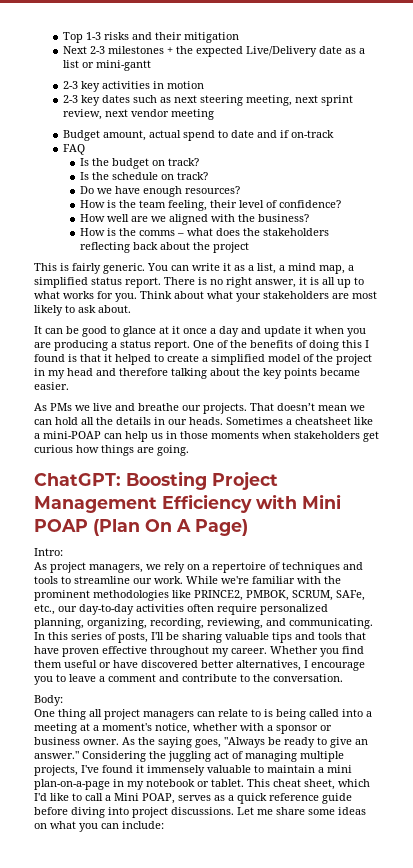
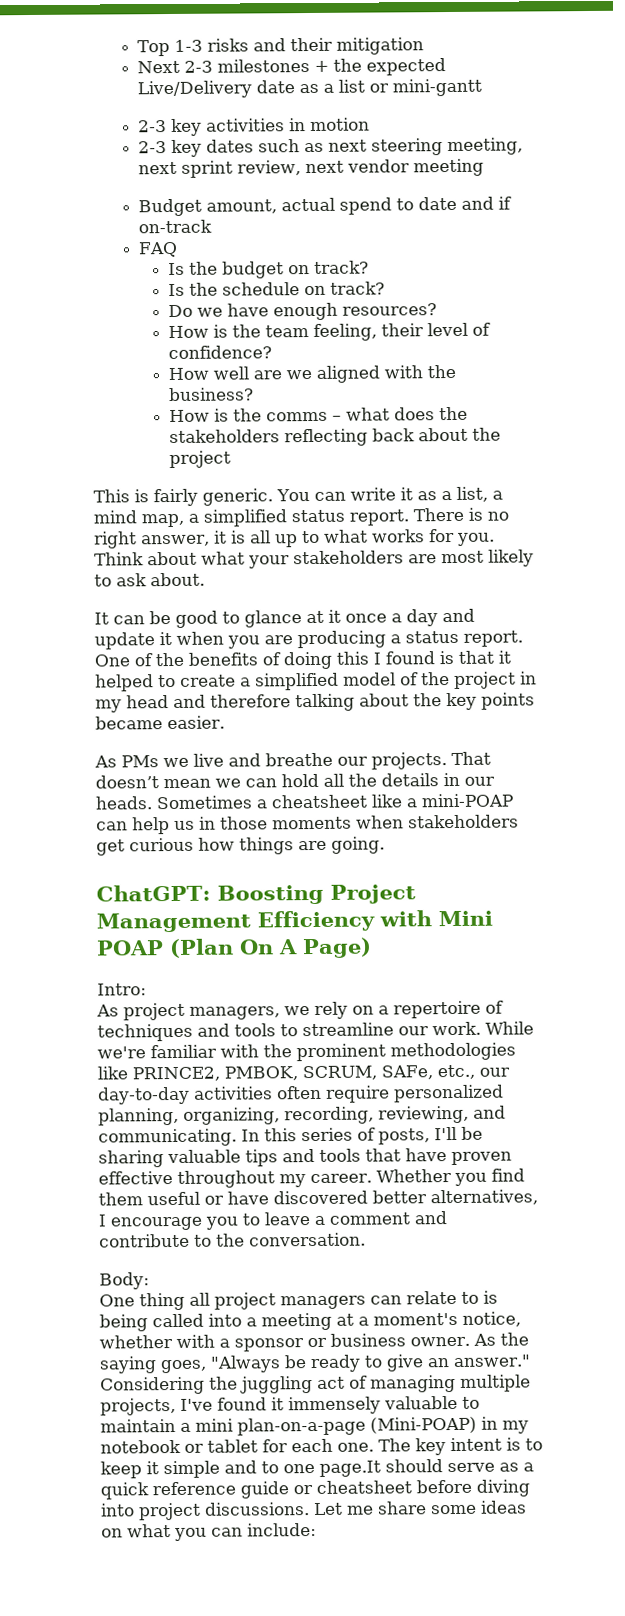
- Considering the juggling act of managing multiple projects, I've found it immensely valuable to maintain a mini plan-on-a-page in my notebook or tablet. This cheat sheet, which I'd like to call a Mini POAP, serves as a quick reference guide before diving into project discussions.
+ Considering the juggling act of managing multiple projects, I've found it immensely valuable to maintain a mini plan-on-a-page (Mini-POAP) in my notebook or tablet for each one. The key intent is to keep it simple and to one page.It should serve as a quick reference guide or cheatsheet before diving into project discussions.

